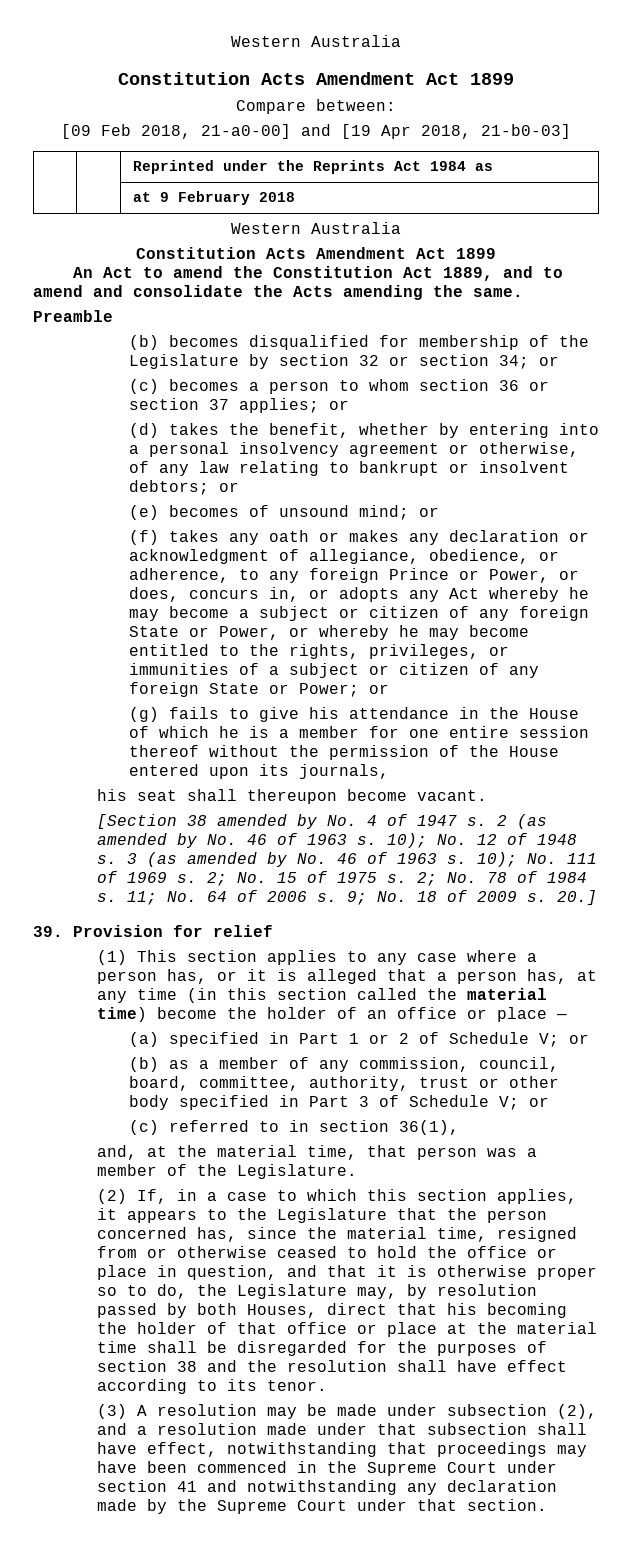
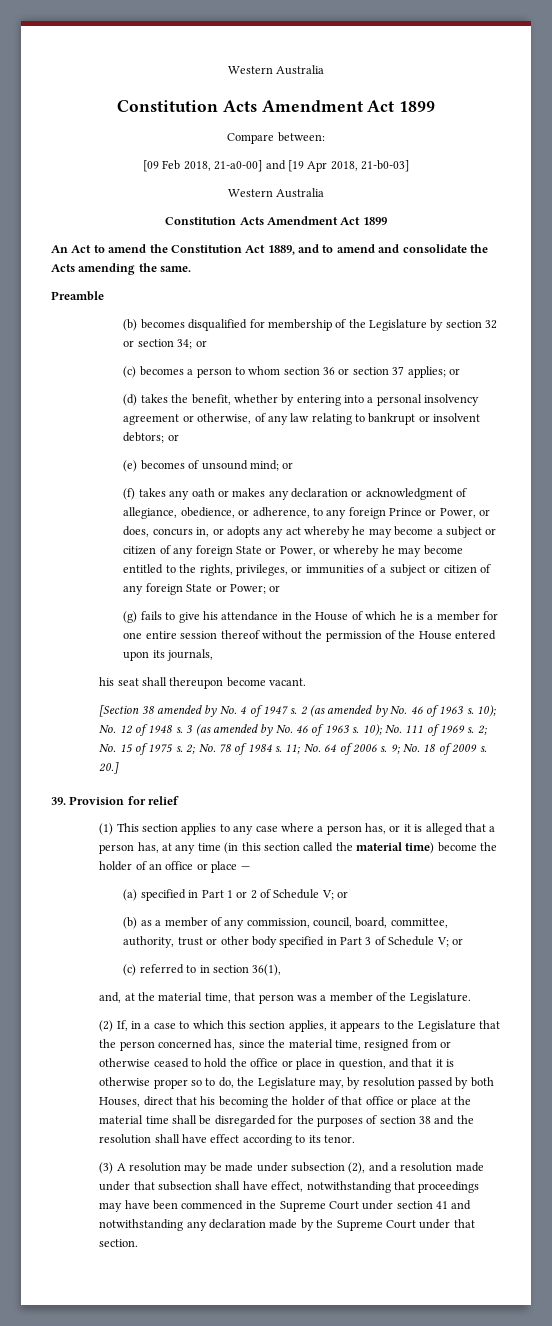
- | | Reprinted under the Reprints Act 1984 as
- | | at 9 February 2018
- (f) takes any oath or makes any declaration or acknowledgment of allegiance, obedience, or adherence, to any foreign Prince or Power, or does, concurs in, or adopts any Act whereby he may become a subject or citizen of any foreign State or Power, or whereby he may become entitled to the rights, privileges, or immunities of a subject or citizen of any foreign State or Power;
+ (f) takes any oath or makes any declaration or acknowledgment of allegiance, obedience, or adherence, to any foreign Prince or Power, or does, concurs in, or adopts any act whereby he may become a subject or citizen of any foreign State or Power, or whereby he may become entitled to the rights, privileges, or immunities of a subject or citizen of any foreign State or Power;

